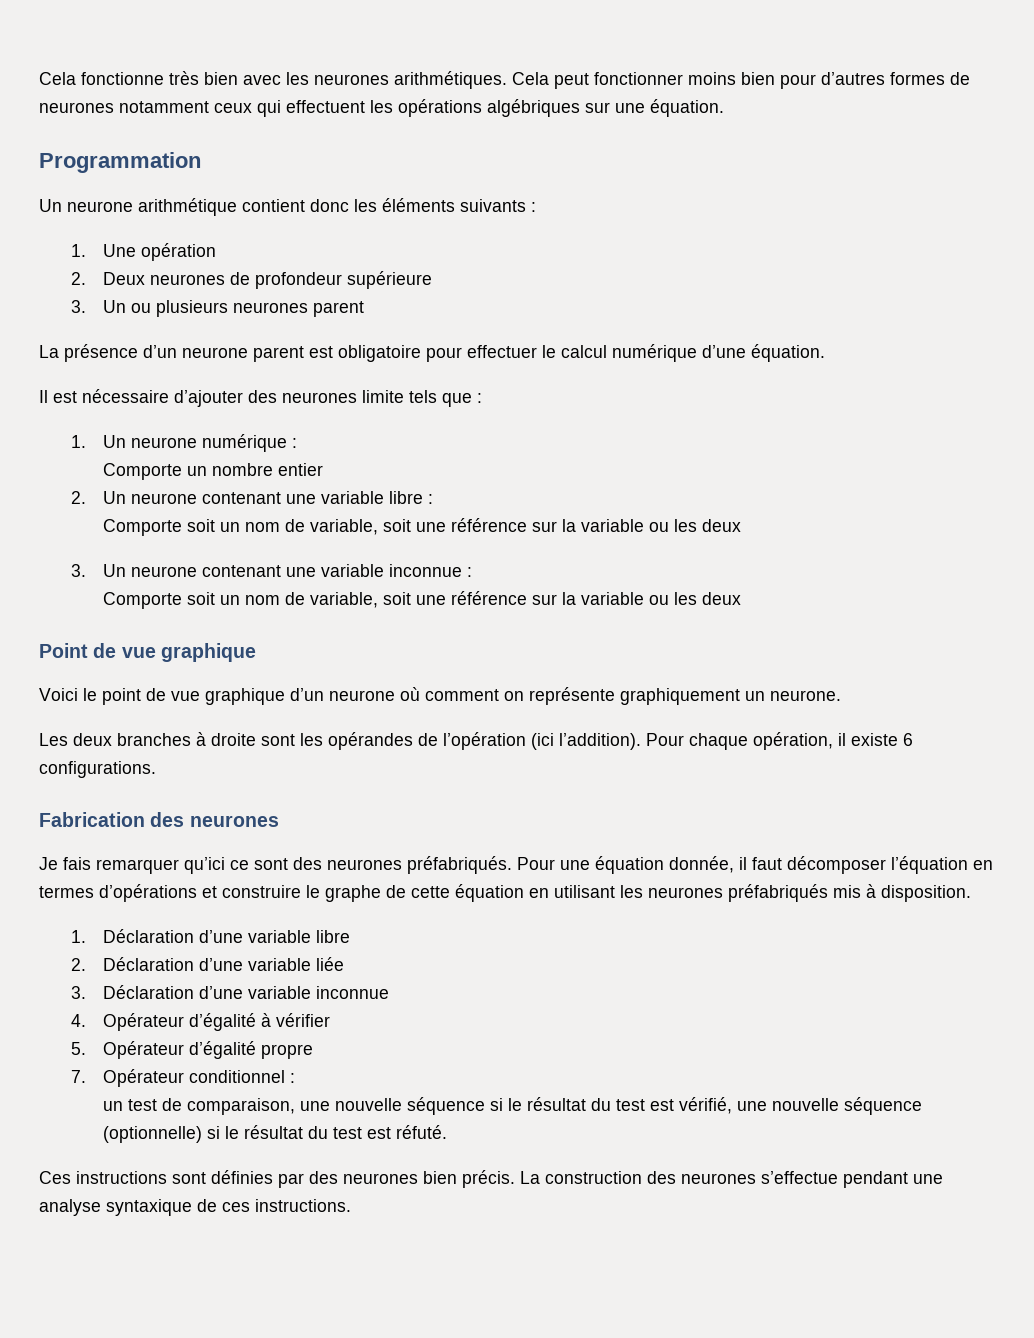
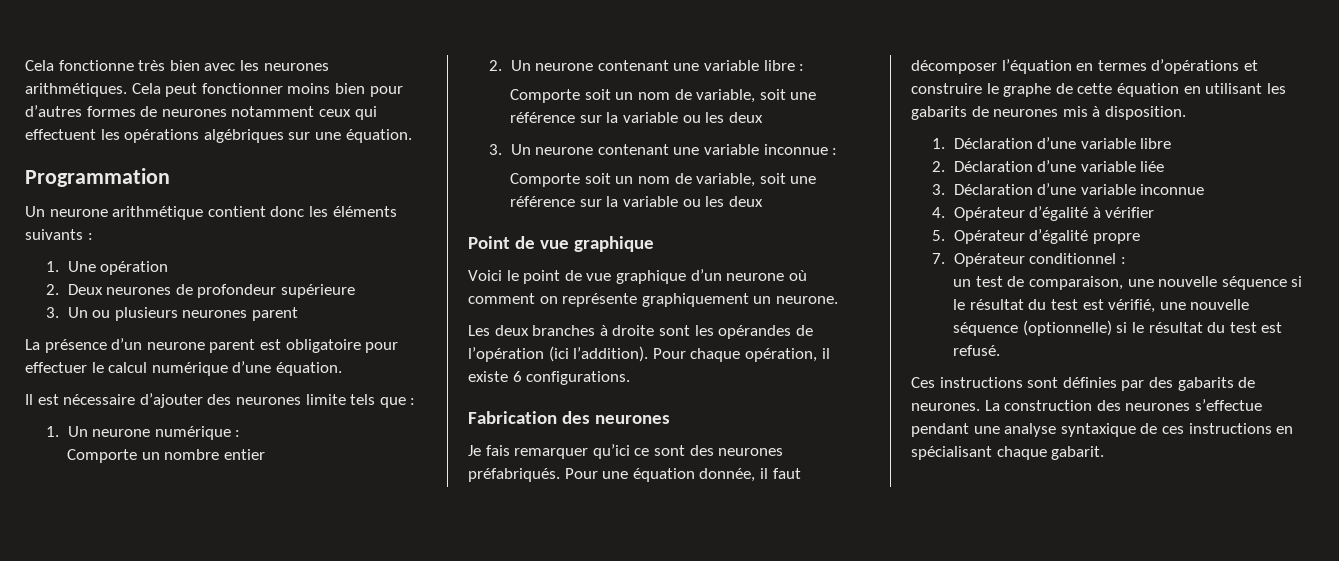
- Pour une équation donnée, il faut décomposer l’équation en termes d’opérations et construire le graphe de cette équation en utilisant les neurones préfabriqués mis à disposition.
+ Pour une équation donnée, il faut décomposer l’équation en termes d’opérations et construire le graphe de cette équation en utilisant les gabarits de neurones mis à disposition.
- un test de comparaison, une nouvelle séquence si le résultat du test est vérifié, une nouvelle séquence (optionnelle) si le résultat du test est réfuté.
+ un test de comparaison, une nouvelle séquence si le résultat du test est vérifié, une nouvelle séquence (optionnelle) si le résultat du test est refusé.
- Ces instructions sont définies par des neurones bien précis.
+ Ces instructions sont définies par des gabarits de neurones.
- La construction des neurones s’effectue pendant une analyse syntaxique de ces instructions.
+ La construction des neurones s’effectue pendant une analyse syntaxique de ces instructions en spécialisant chaque gabarit.

